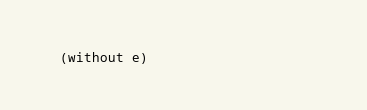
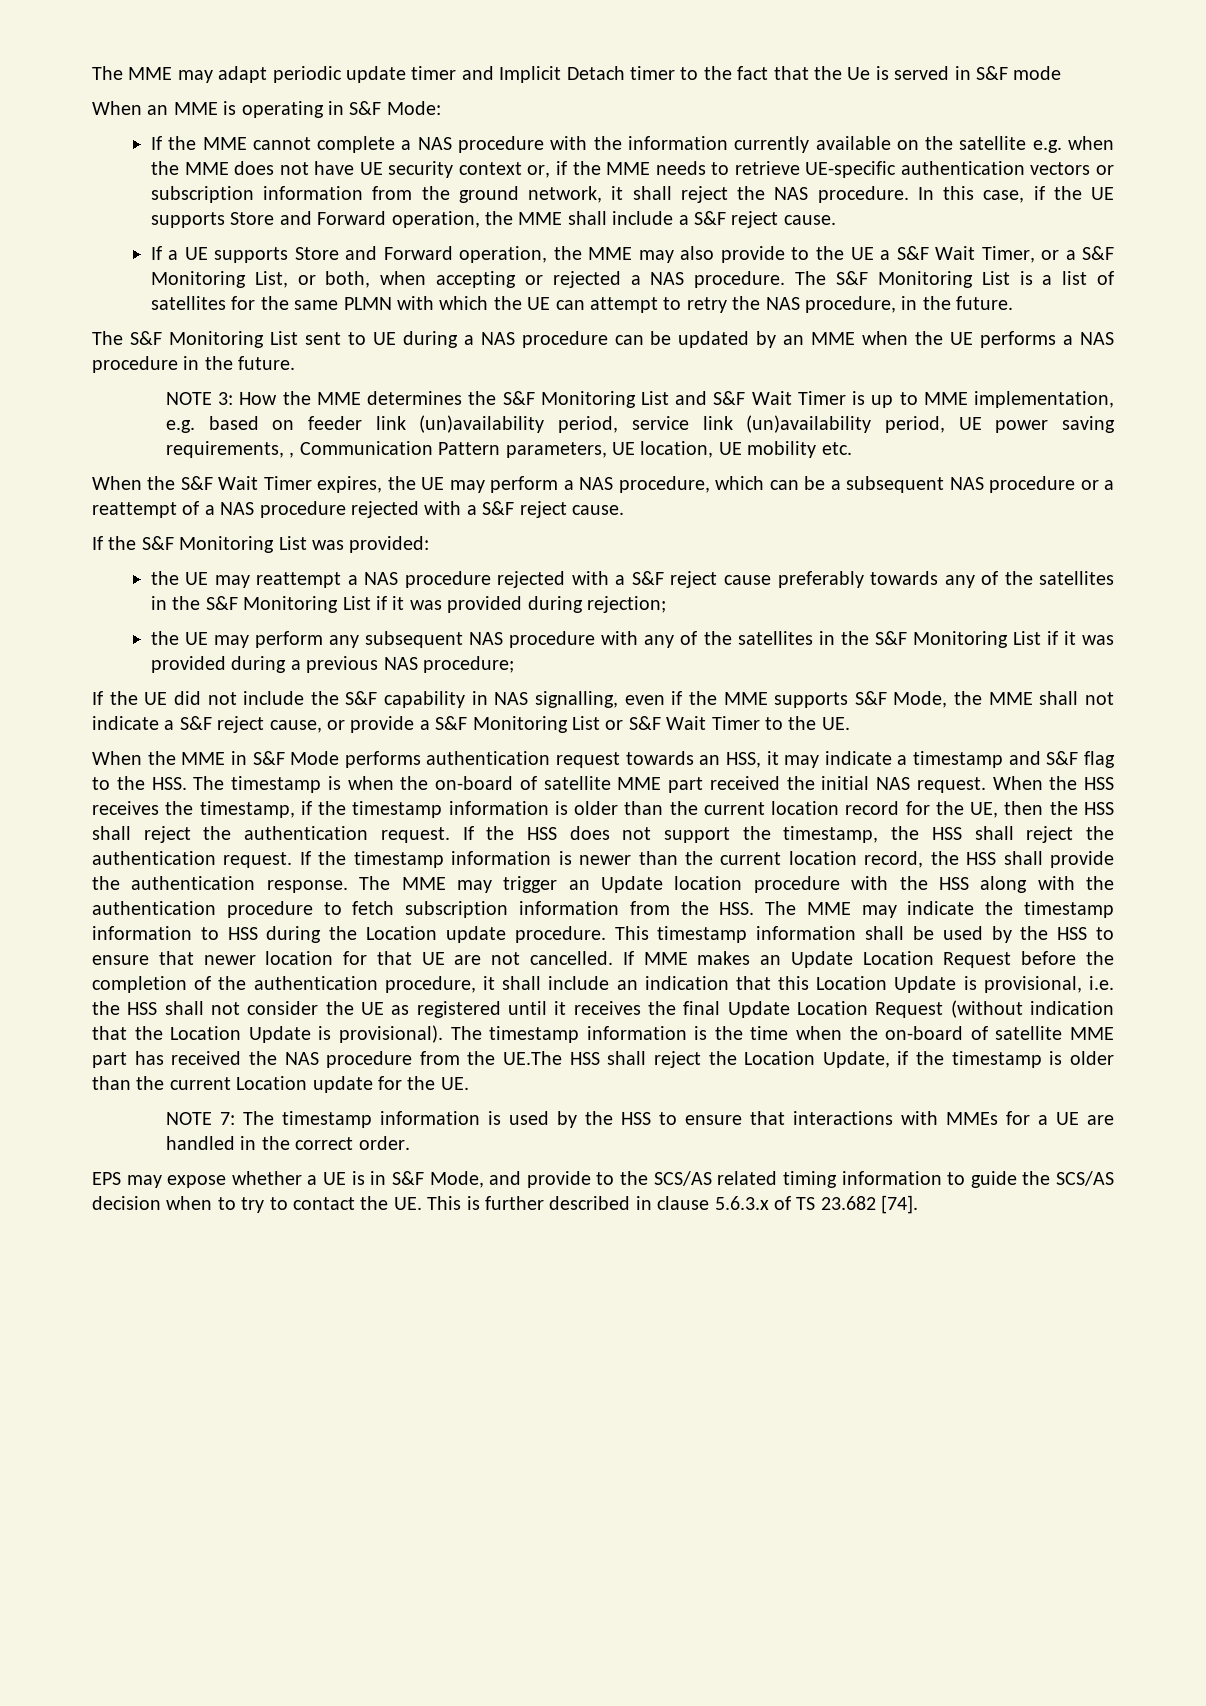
- (without e)
+ The MME may adapt periodic update timer and Implicit Detach timer to the fact that the Ue is served in S&F mode
+ When an MME is operating in S&F Mode:
+ If the MME cannot complete a NAS procedure with the information currently available on the satellite e.g. when the MME does not have UE security context or, if the MME needs to retrieve UE-specific authentication vectors or subscription information from the ground network, it shall reject the NAS procedure. In this case, if the UE supports Store and Forward operation, the MME shall include a S&F reject cause.
+ If a UE supports Store and Forward operation, the MME may also provide to the UE a S&F Wait Timer, or a S&F Monitoring List, or both, when accepting or rejected a NAS procedure. The S&F Monitoring List is a list of satellites for the same PLMN with which the UE can attempt to retry the NAS procedure, in the future.
+ The S&F Monitoring List sent to UE during a NAS procedure can be updated by an MME when the UE performs a NAS procedure in the future.
+ NOTE 3: How the MME determines the S&F Monitoring List and S&F Wait Timer is up to MME implementation, e.g. based on feeder link (un)availability period, service link (un)availability period, UE power saving requirements, , Communication Pattern parameters, UE location, UE mobility etc.
+ When the S&F Wait Timer expires, the UE may perform a NAS procedure, which can be a subsequent NAS procedure or a reattempt of a NAS procedure rejected with a S&F reject cause.
+ If the S&F Monitoring List was provided:
+ the UE may reattempt a NAS procedure rejected with a S&F reject cause preferably towards any of the satellites in the S&F Monitoring List if it was provided during rejection;
+ the UE may perform any subsequent NAS procedure with any of the satellites in the S&F Monitoring List if it was provided during a previous NAS procedure;
+ If the UE did not include the S&F capability in NAS signalling, even if the MME supports S&F Mode, the MME shall not indicate a S&F reject cause, or provide a S&F Monitoring List or S&F Wait Timer to the UE.
+ When the MME in S&F Mode performs authentication request towards an HSS, it may indicate a timestamp and S&F flag to the HSS. The timestamp is when the on-board of satellite MME part received the initial NAS request. When the HSS receives the timestamp, if the timestamp information is older than the current location record for the UE, then the HSS shall reject the authentication request. If the HSS does not support the timestamp, the HSS shall reject the authentication request. If the timestamp information is newer than the current location record, the HSS shall provide the authentication response. The MME may trigger an Update location procedure with the HSS along with the authentication procedure to fetch subscription information from the HSS. The MME may indicate the timestamp information to HSS during the Location update procedure. This timestamp information shall be used by the HSS to ensure that newer location for that UE are not cancelled. If MME makes an Update Location Request before the completion of the authentication procedure, it shall include an indication that this Location Update is provisional, i.e. the HSS shall not consider the UE as registered until it receives the final Update Location Request (without indication that the Location Update is provisional). The timestamp information is the time when the on-board of satellite MME part has received the NAS procedure from the UE.The HSS shall reject the Location Update, if the timestamp is older than the current Location update for the UE.
+ NOTE 7: The timestamp information is used by the HSS to ensure that interactions with MMEs for a UE are handled in the correct order.
+ EPS may expose whether a UE is in S&F Mode, and provide to the SCS/AS related timing information to guide the SCS/AS decision when to try to contact the UE. This is further described in clause 5.6.3.x of TS 23.682 [74].

